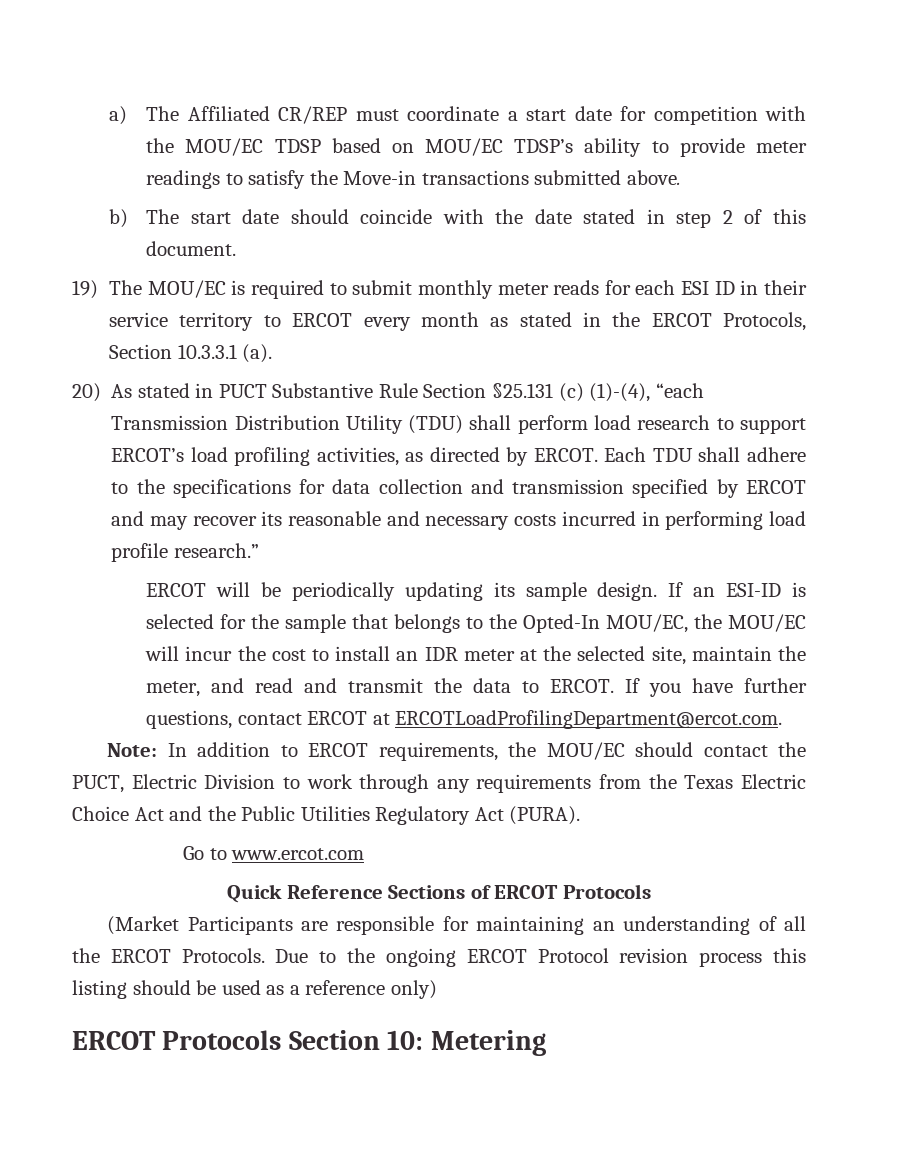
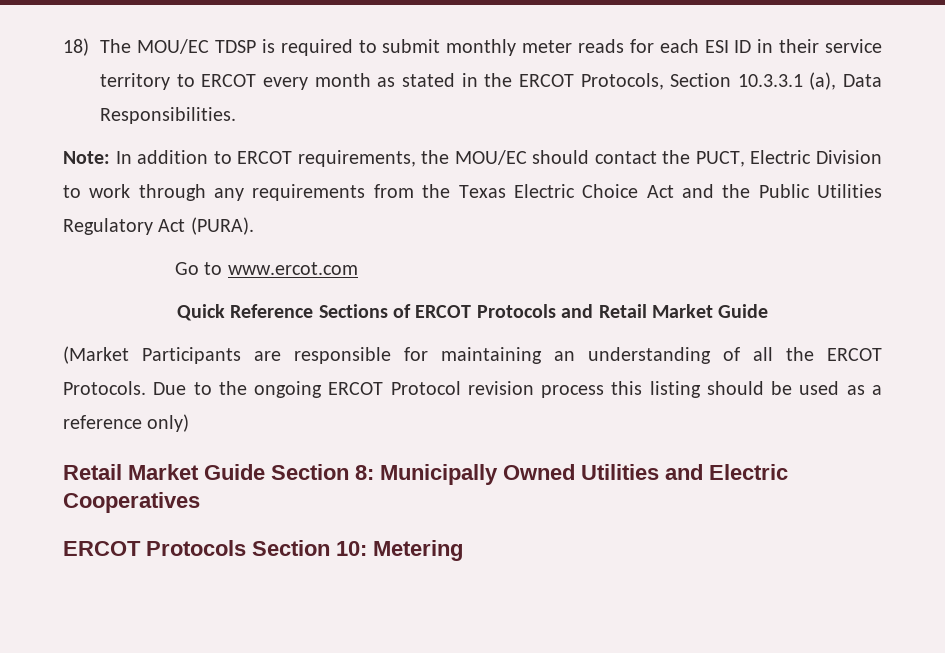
- a) The Affiliated CR/REP must coordinate a start date for competition with the MOU/EC TDSP based on MOU/EC TDSP’s ability to provide meter readings to satisfy the Move-in transactions submitted above.
- b) The start date should coincide with the date stated in step 2 of this document.
- 19) The MOU/EC is required to submit monthly meter reads for each ESI ID in their service territory to ERCOT every month as stated in the ERCOT Protocols, Section 10.3.3.1 (a).
- 20) As stated in PUCT Substantive Rule Section §25.131 (c) (1)-(4), “each Transmission Distribution Utility (TDU) shall perform load research to support ERCOT’s load profiling activities, as directed by ERCOT. Each TDU shall adhere to the specifications for data collection and transmission specified by ERCOT and may recover its reasonable and necessary costs incurred in performing load profile research.”
- ERCOT will be periodically updating its sample design. If an ESI-ID is selected for the sample that belongs to the Opted-In MOU/EC, the MOU/EC will incur the cost to install an IDR meter at the selected site, maintain the meter, and read and transmit the data to ERCOT. If you have further questions, contact ERCOT at ERCOTLoadProfilingDepartment@ercot.com.
+ 18) The MOU/EC TDSP is required to submit monthly meter reads for each ESI ID in their service territory to ERCOT every month as stated in the ERCOT Protocols, Section 10.3.3.1 (a), Data Responsibilities.
- Quick Reference Sections of ERCOT Protocols
+ Quick Reference Sections of ERCOT Protocols and Retail Market Guide
+ Retail Market Guide Section 8: Municipally Owned Utilities and Electric Cooperatives

